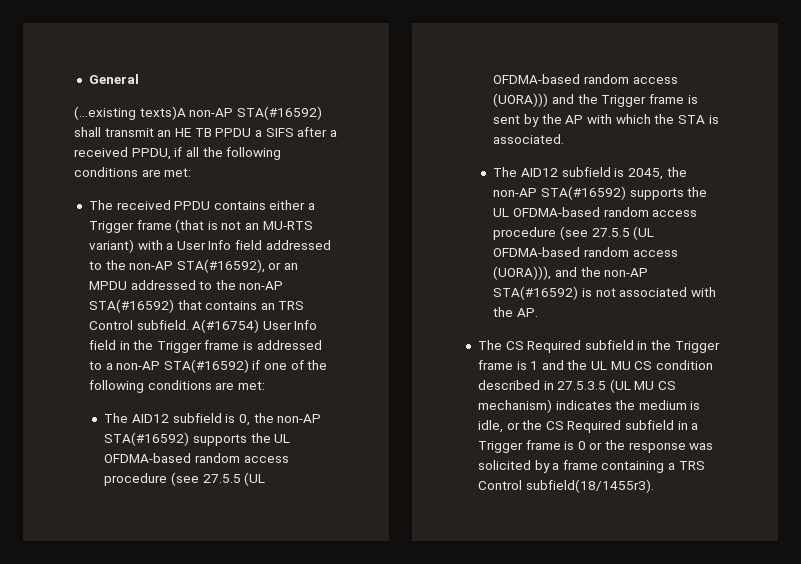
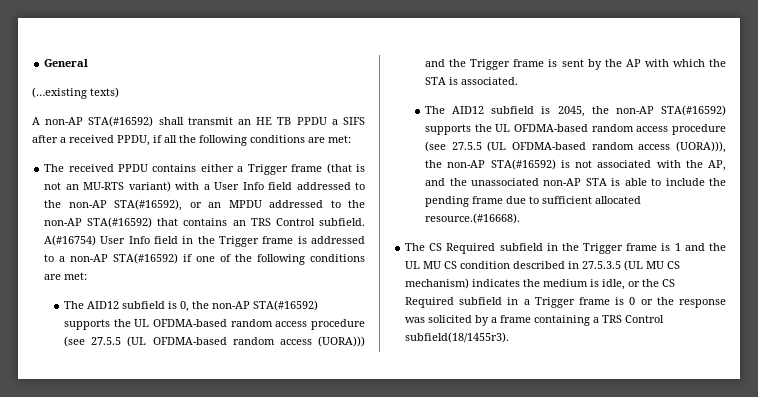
- (…existing texts)A non-AP STA(#16592) shall transmit an HE TB PPDU a SIFS after a received PPDU, if all the following conditions are met:
+ (…existing texts)
+ A non-AP STA(#16592) shall transmit an HE TB PPDU a SIFS after a received PPDU, if all the following conditions are met:
- The AID12 subfield is 2045, the non-AP STA(#16592) supports the UL OFDMA-based random access procedure (see 27.5.5 (UL OFDMA-based random access (UORA))), and the non-AP STA(#16592) is not associated with the AP.
+ The AID12 subfield is 2045, the non-AP STA(#16592) supports the UL OFDMA-based random access procedure (see 27.5.5 (UL OFDMA-based random access (UORA))), the non-AP STA(#16592) is not associated with the AP, and the unassociated non-AP STA is able to include the pending frame due to sufficient allocated resource.(#16668).

